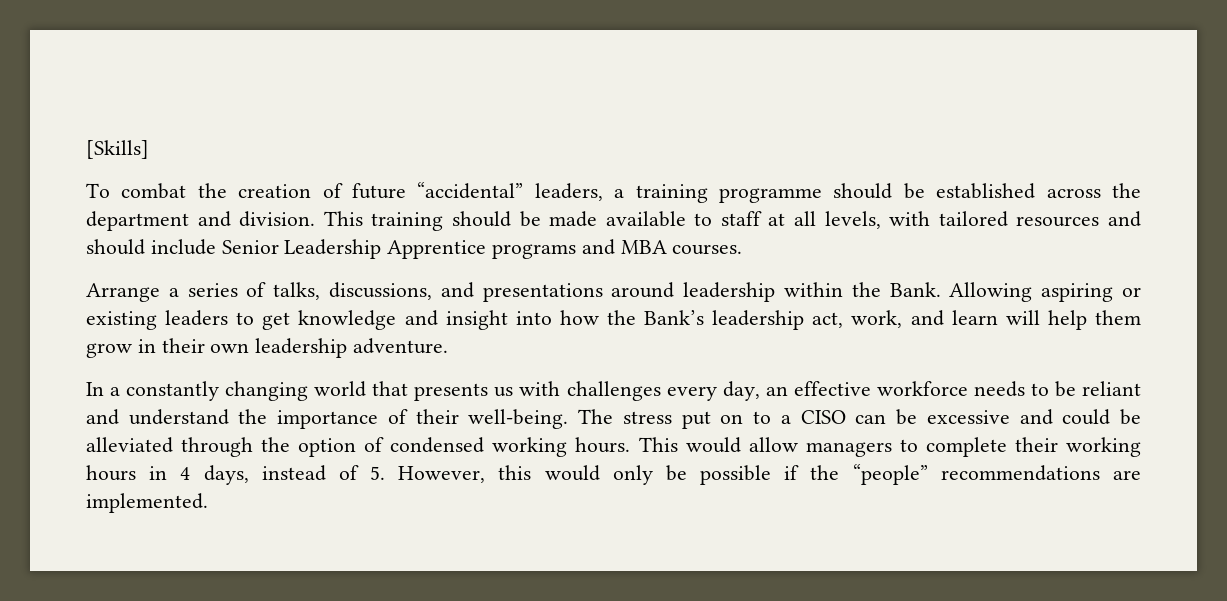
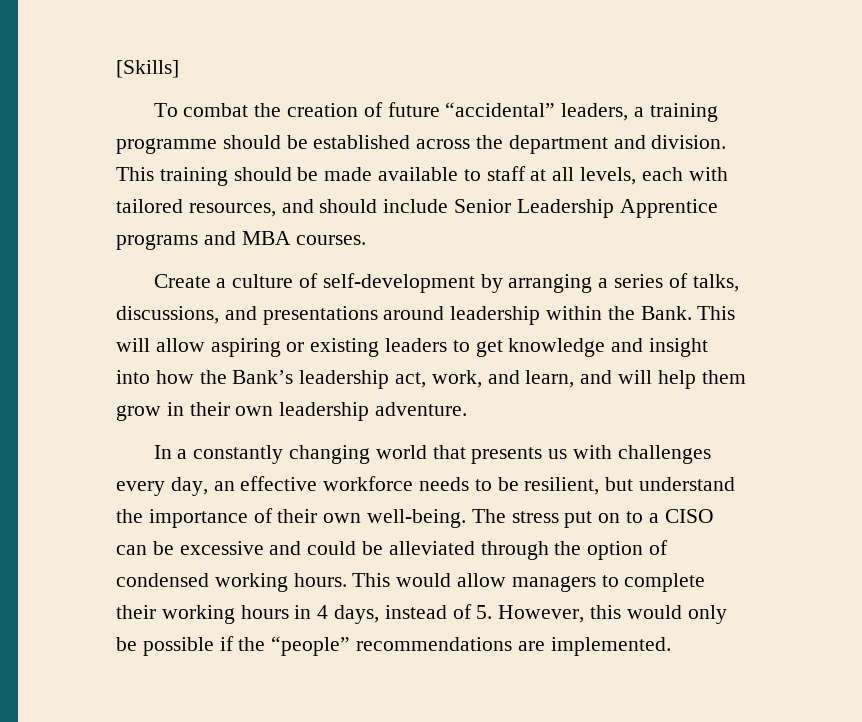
- This training should be made available to staff at all levels, with tailored resources and should include Senior Leadership Apprentice programs and MBA courses.
+ This training should be made available to staff at all levels, each with tailored resources, and should include Senior Leadership Apprentice programs and MBA courses.
- Arrange a series of talks, discussions, and presentations around leadership within the Bank.
+ Create a culture of self-development by arranging a series of talks, discussions, and presentations around leadership within the Bank.
- Allowing aspiring or existing leaders to get knowledge and insight into how the Bank’s leadership act, work, and learn will help them grow in their own leadership adventure.
+ This will allow aspiring or existing leaders to get knowledge and insight into how the Bank’s leadership act, work, and learn, and will help them grow in their own leadership adventure.
- In a constantly changing world that presents us with challenges every day, an effective workforce needs to be reliant and understand the importance of their well-being.
+ In a constantly changing world that presents us with challenges every day, an effective workforce needs to be resilient, but understand the importance of their own well-being.

